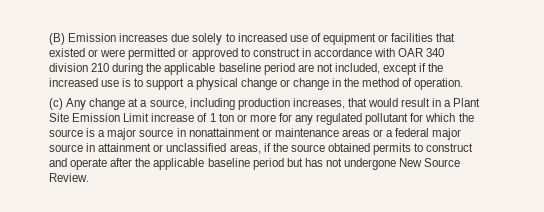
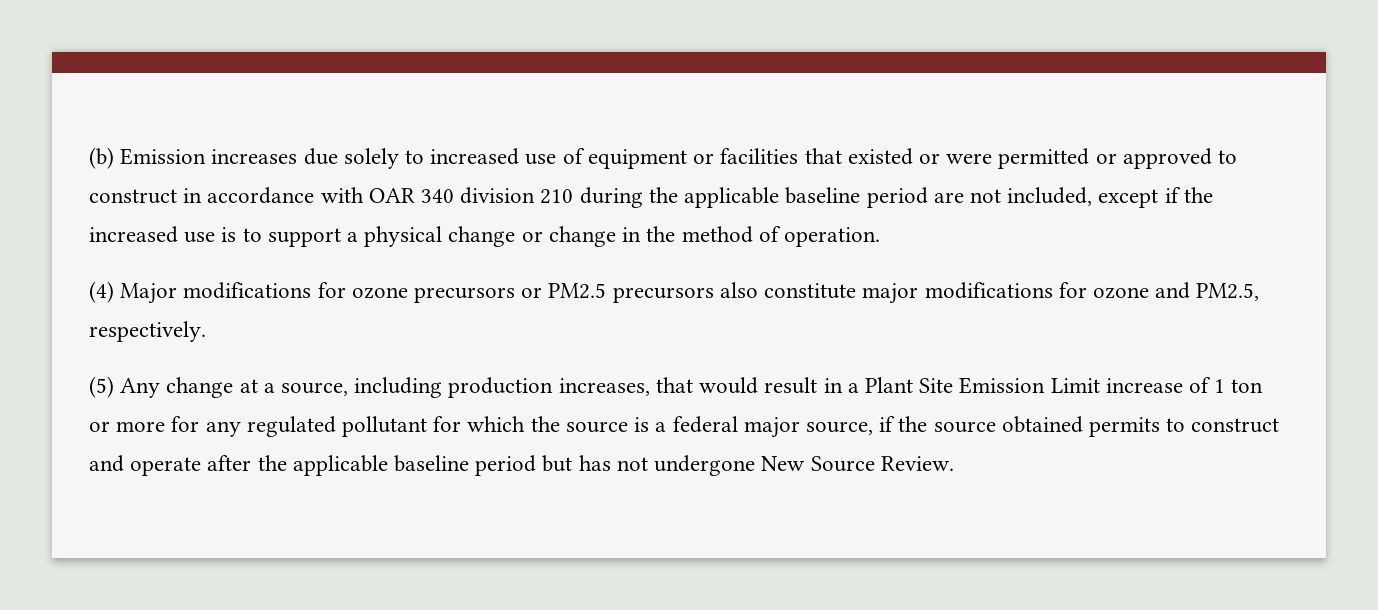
- (B) Emission increases due solely to increased use of equipment or facilities that existed or were permitted or approved to construct in accordance with OAR 340 division 210 during the applicable baseline period are not included, except if the increased use is to support a physical change or change in the method of operation.
+ (b) Emission increases due solely to increased use of equipment or facilities that existed or were permitted or approved to construct in accordance with OAR 340 division 210 during the applicable baseline period are not included, except if the increased use is to support a physical change or change in the method of operation.
- (c) Any change at a source, including production increases, that would result in a Plant Site Emission Limit increase of 1 ton or more for any regulated pollutant for which the source is a major source in nonattainment or maintenance areas or a federal major source in attainment or unclassified areas, if the source obtained permits to construct and operate after the applicable baseline period but has not undergone New Source Review.
+ (4) Major modifications for ozone precursors or PM2.5 precursors also constitute major modifications for ozone and PM2.5, respectively.
+ (5) Any change at a source, including production increases, that would result in a Plant Site Emission Limit increase of 1 ton or more for any regulated pollutant for which the source is a federal major source, if the source obtained permits to construct and operate after the applicable baseline period but has not undergone New Source Review.

